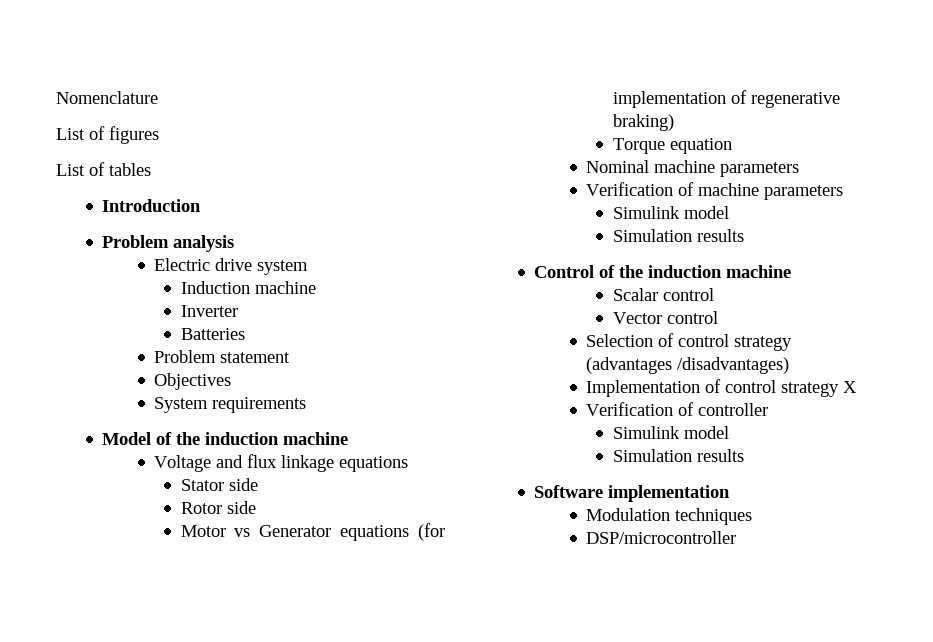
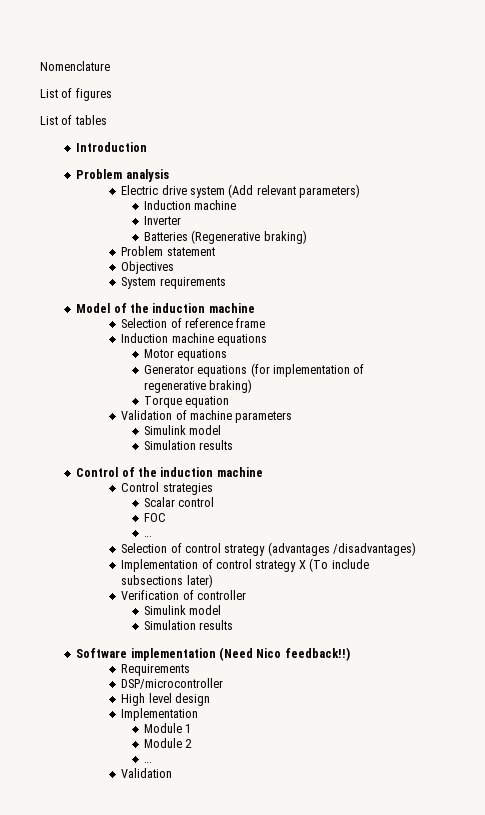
- Electric drive system
+ Electric drive system (Add relevant parameters)
- Batteries
+ Batteries (Regenerative braking)
- Voltage and flux linkage equations
- Stator side
- Rotor side
- Motor vs Generator equations (for implementation of regenerative braking)
+ Selection of reference frame
+ Induction machine equations
+ Motor equations
+ Generator equations (for implementation of regenerative braking)
- Nominal machine parameters
- Verification of machine parameters
+ Validation of machine parameters
+ Control strategies
- Vector control
+ FOC
+ …
- Implementation of control strategy X
+ Implementation of control strategy X (To include subsections later)
- Software implementation
- Modulation techniques
+ Software implementation (Need Nico feedback!!)
+ Requirements
  DSP/microcontroller
+ High level design
+ Implementation
+ Module 1
+ Module 2
+ …
+ Validation

